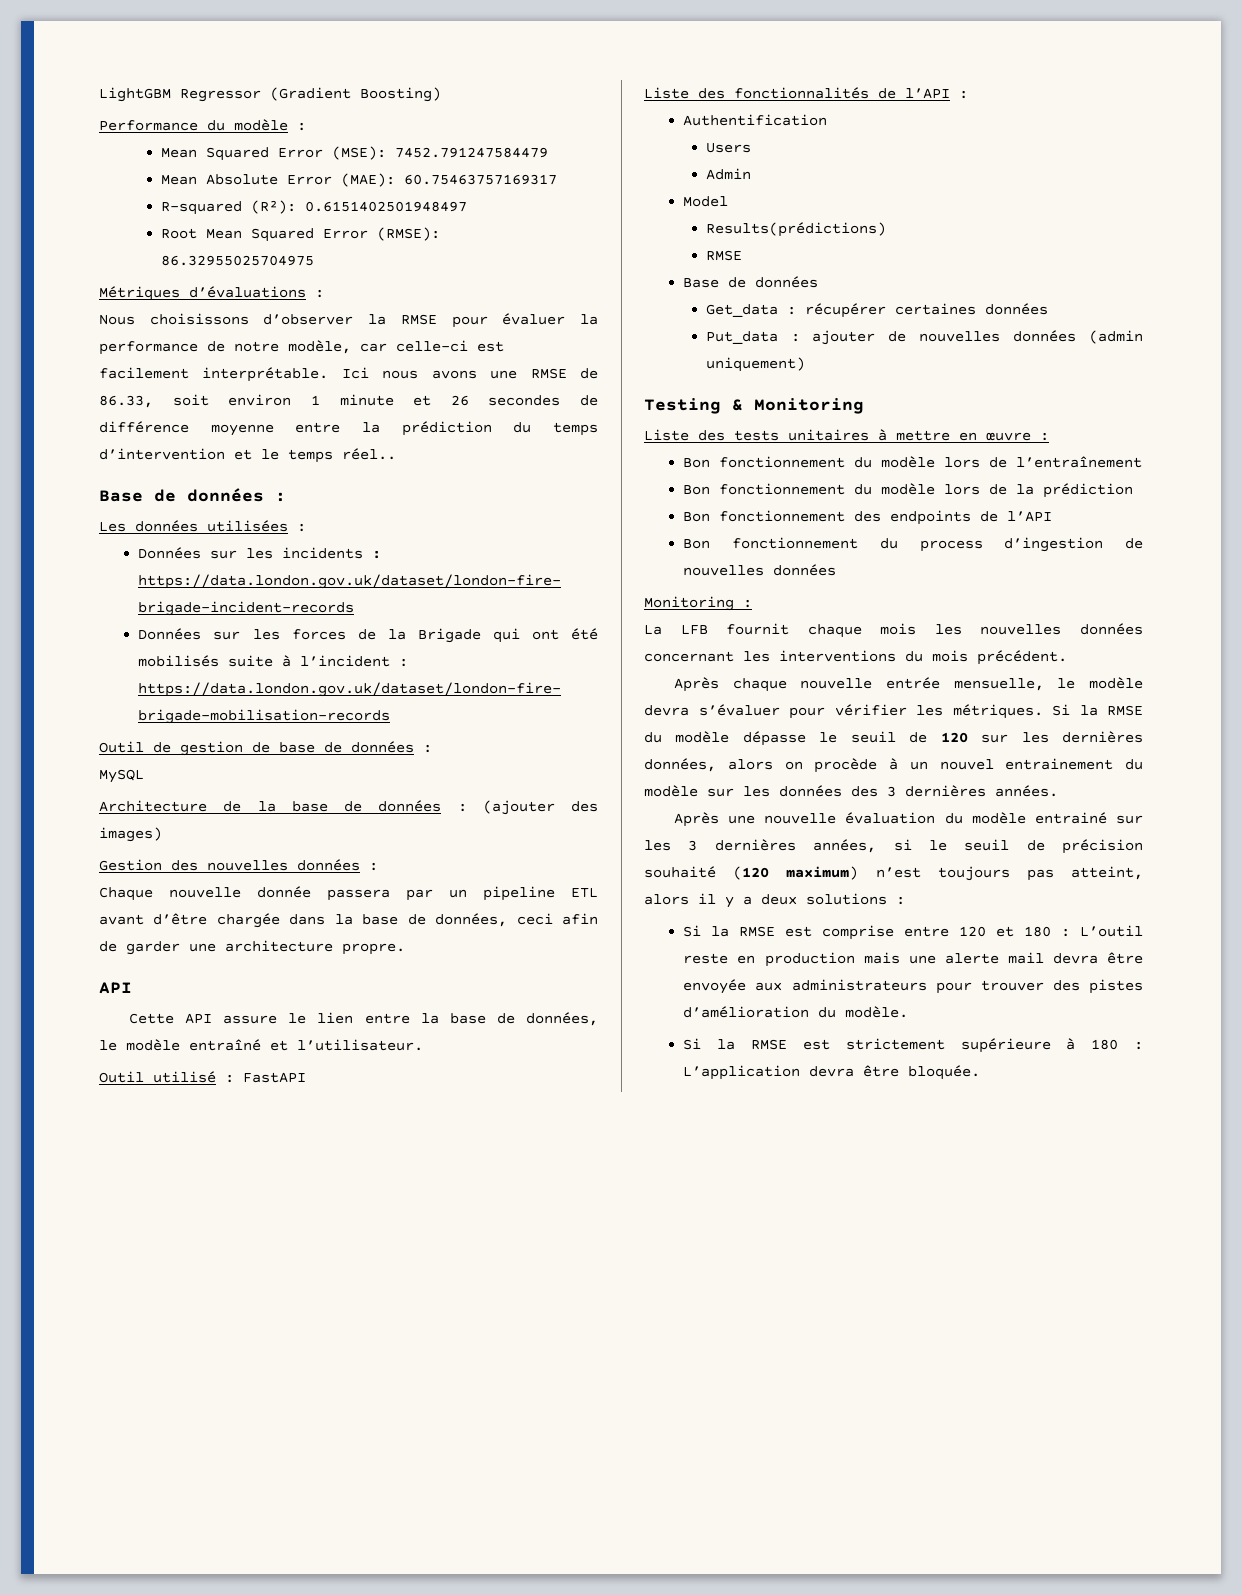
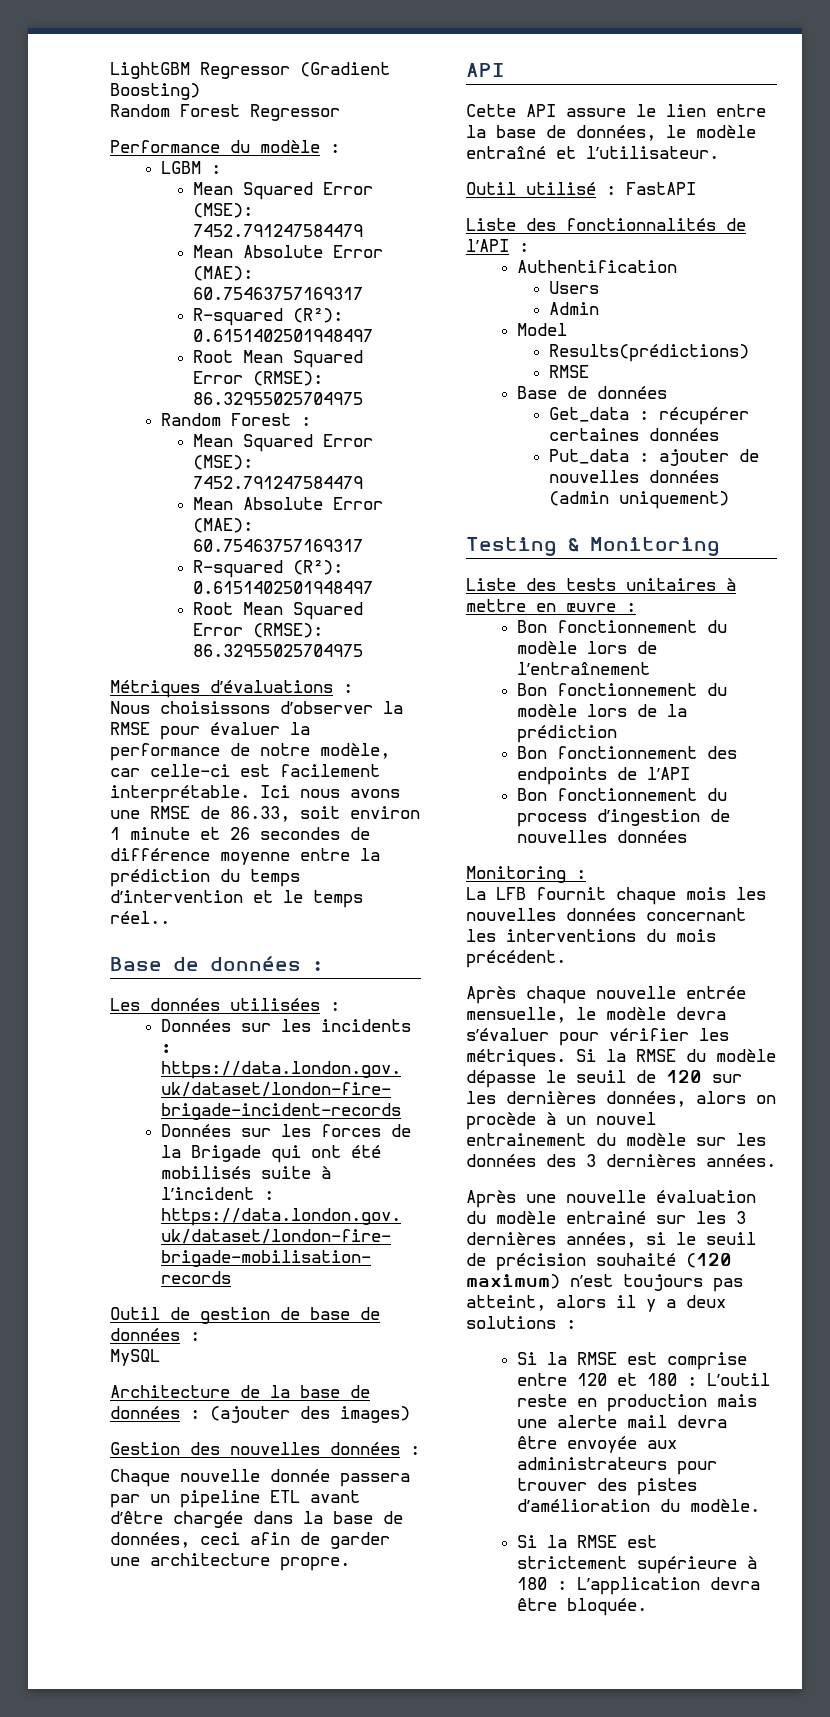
+ Random Forest Regressor
+ LGBM :
+ Mean Squared Error (MSE): 7452.791247584479
+ Mean Absolute Error (MAE): 60.75463757169317
+ R-squared (R²): 0.6151402501948497
+ Root Mean Squared Error (RMSE): 86.32955025704975
+ Random Forest :

